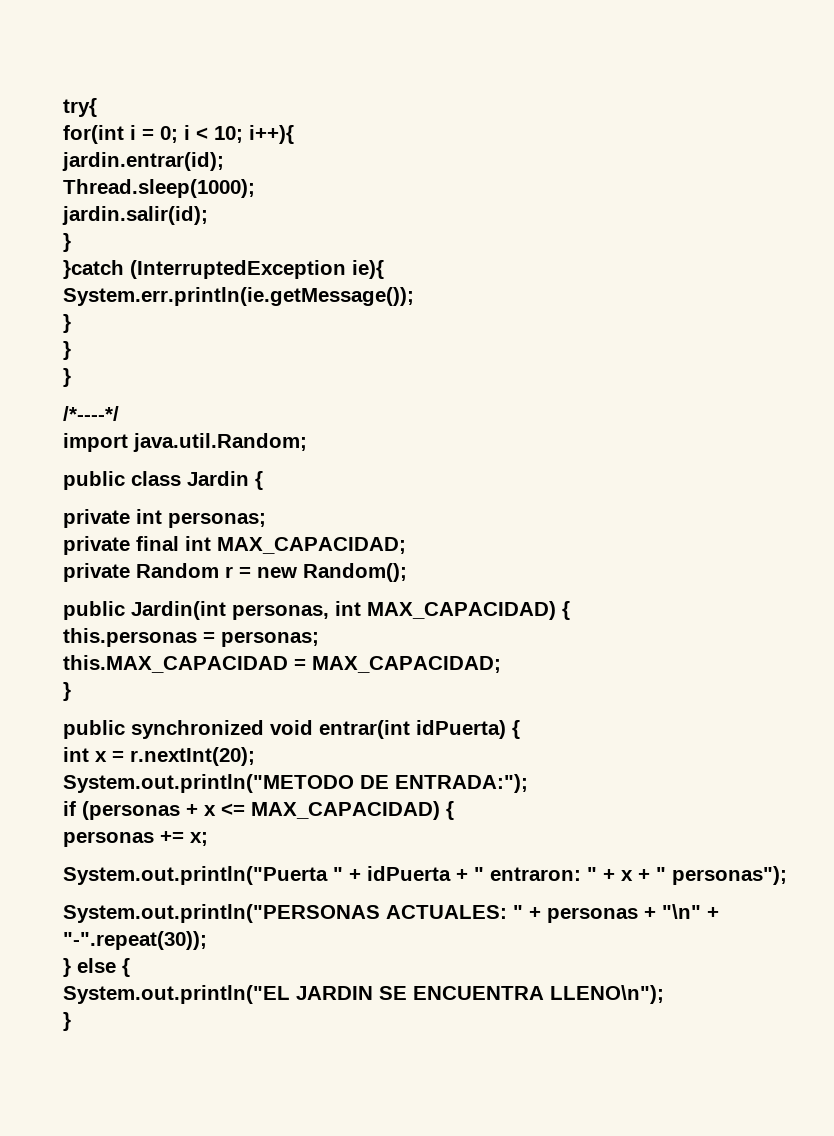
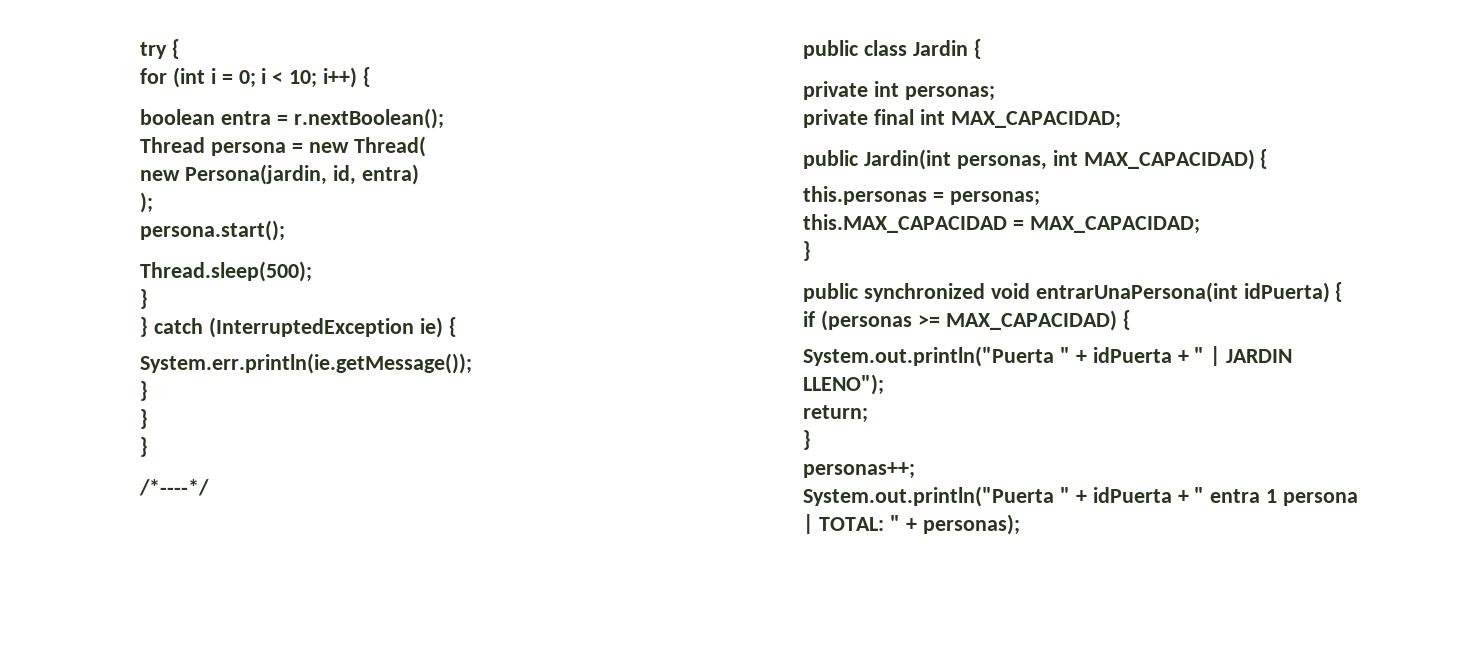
- try{
- for(int i = 0; i < 10; i++){
- jardin.entrar(id);
- Thread.sleep(1000);
- jardin.salir(id);
+ try {
+ for (int i = 0; i < 10; i++) {
+ boolean entra = r.nextBoolean();
+ Thread persona = new Thread(
+ new Persona(jardin, id, entra)
+ );
+ persona.start();
+ Thread.sleep(500);
  }
- }catch (InterruptedException ie){
+ } catch (InterruptedException ie) {
- import java.util.Random;
- private Random r = new Random();
- public synchronized void entrar(int idPuerta) {
+ public synchronized void entrarUnaPersona(int idPuerta) {
- int x = r.nextInt(20);
- System.out.println("METODO DE ENTRADA:");
- if (personas + x <= MAX_CAPACIDAD) {
- personas += x;
- System.out.println("Puerta " + idPuerta + " entraron: " + x + " personas");
- System.out.println("PERSONAS ACTUALES: " + personas + "\n" + "-".repeat(30));
- } else {
- System.out.println("EL JARDIN SE ENCUENTRA LLENO\n");
+ if (personas >= MAX_CAPACIDAD) {
+ System.out.println("Puerta " + idPuerta + " | JARDIN LLENO");
+ return;
  }
+ personas++;
+ System.out.println("Puerta " + idPuerta + " entra 1 persona | TOTAL: " + personas);

